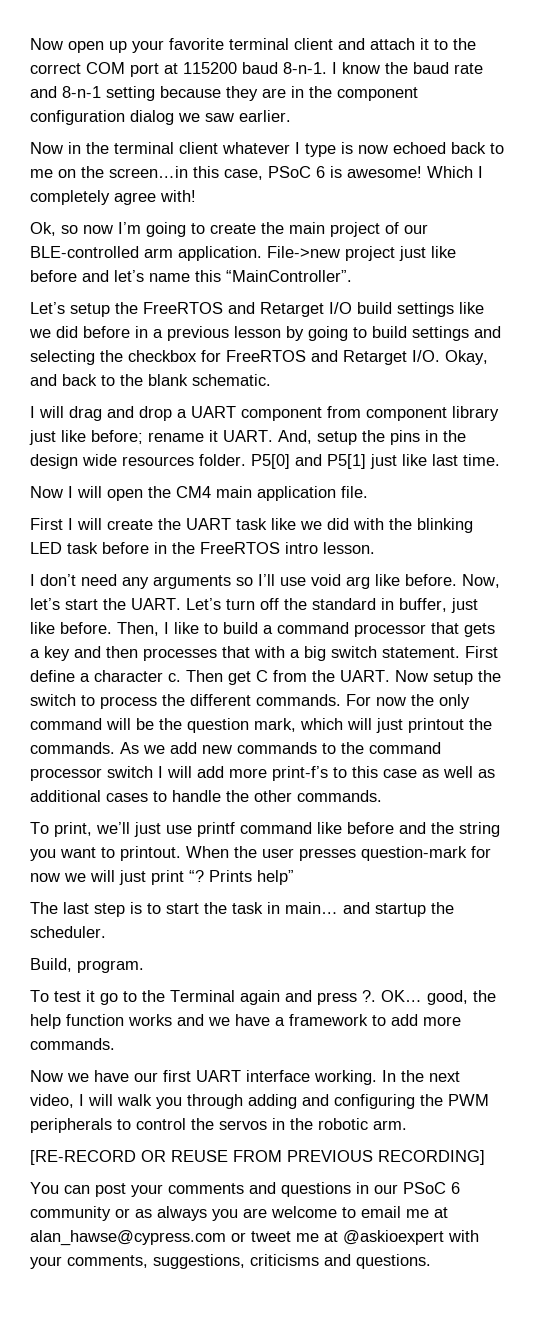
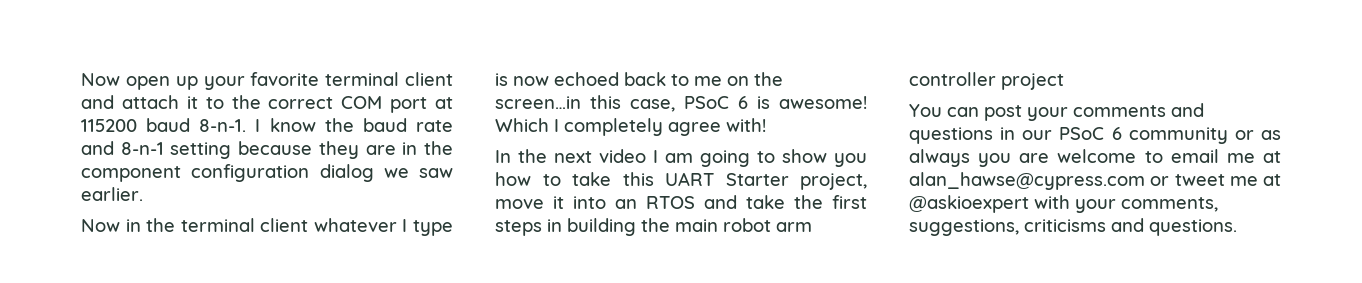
- Ok, so now I’m going to create the main project of our BLE-controlled arm application. File->new project just like before and let’s name this “MainController”.
- Let’s setup the FreeRTOS and Retarget I/O build settings like we did before in a previous lesson by going to build settings and selecting the checkbox for FreeRTOS and Retarget I/O. Okay, and back to the blank schematic.
- I will drag and drop a UART component from component library just like before; rename it UART. And, setup the pins in the design wide resources folder. P5[0] and P5[1] just like last time.
- Now I will open the CM4 main application file.
- First I will create the UART task like we did with the blinking LED task before in the FreeRTOS intro lesson.
- I don’t need any arguments so I’ll use void arg like before. Now, let’s start the UART. Let’s turn off the standard in buffer, just like before. Then, I like to build a command processor that gets a key and then processes that with a big switch statement. First define a character c. Then get C from the UART. Now setup the switch to process the different commands. For now the only command will be the question mark, which will just printout the commands. As we add new commands to the command processor switch I will add more print-f’s to this case as well as additional cases to handle the other commands.
- To print, we’ll just use printf command like before and the string you want to printout. When the user presses question-mark for now we will just print “? Prints help”
- The last step is to start the task in main… and startup the scheduler.
- Build, program.
- To test it go to the Terminal again and press ?. OK… good, the help function works and we have a framework to add more commands.
- Now we have our first UART interface working. In the next video, I will walk you through adding and configuring the PWM peripherals to control the servos in the robotic arm.
- [RE-RECORD OR REUSE FROM PREVIOUS RECORDING]
+ In the next video I am going to show you how to take this UART Starter project, move it into an RTOS and take the first steps in building the main robot arm controller project

